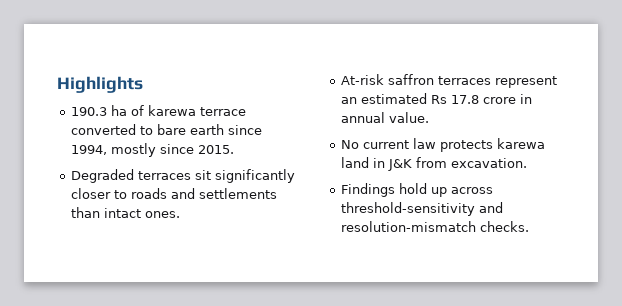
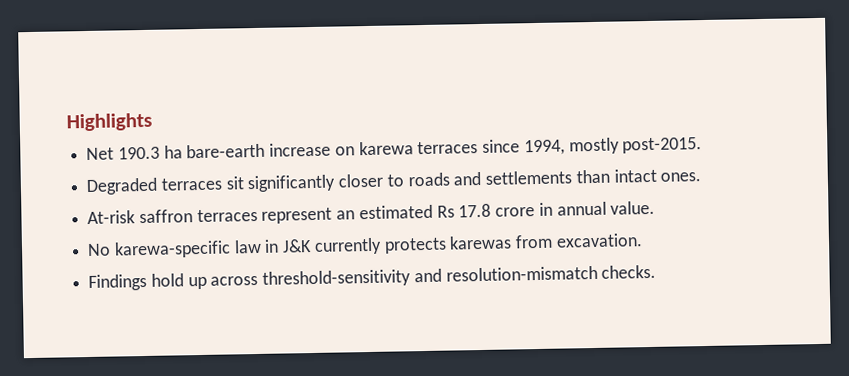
- 190.3 ha of karewa terrace converted to bare earth since 1994, mostly since 2015.
+ Net 190.3 ha bare-earth increase on karewa terraces since 1994, mostly post-2015.
- No current law protects karewa land in J&K from excavation.
+ No karewa-specific law in J&K currently protects karewas from excavation.

